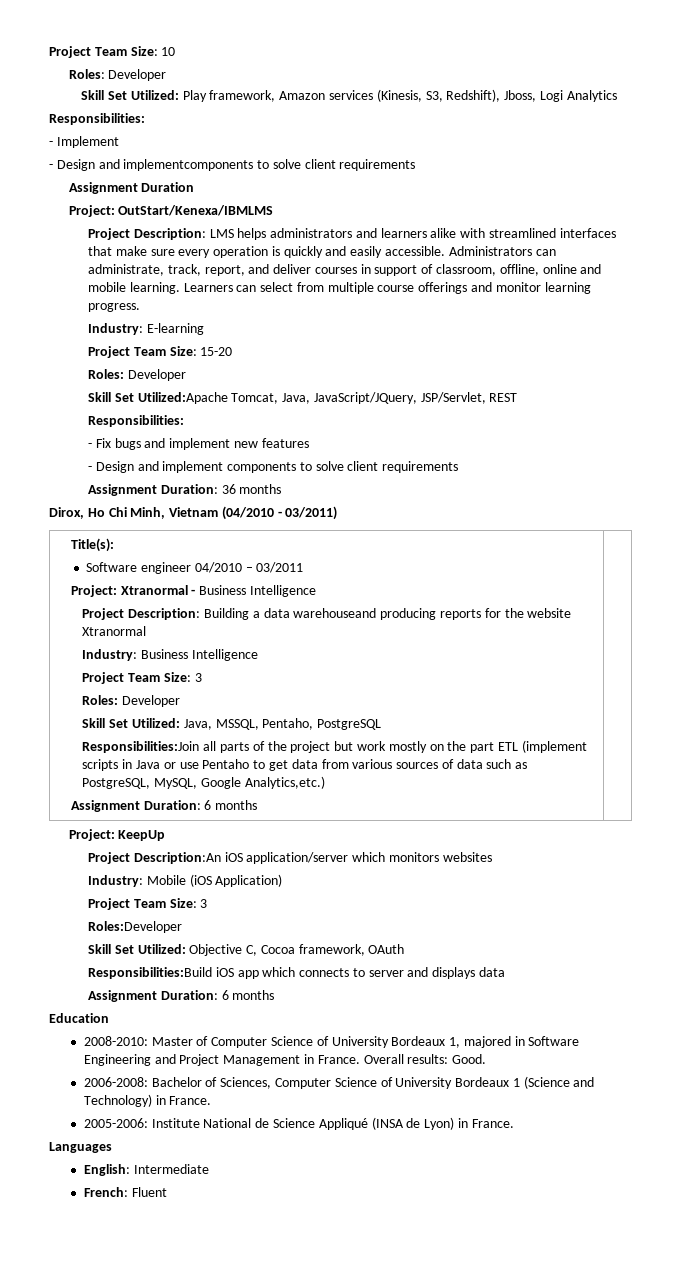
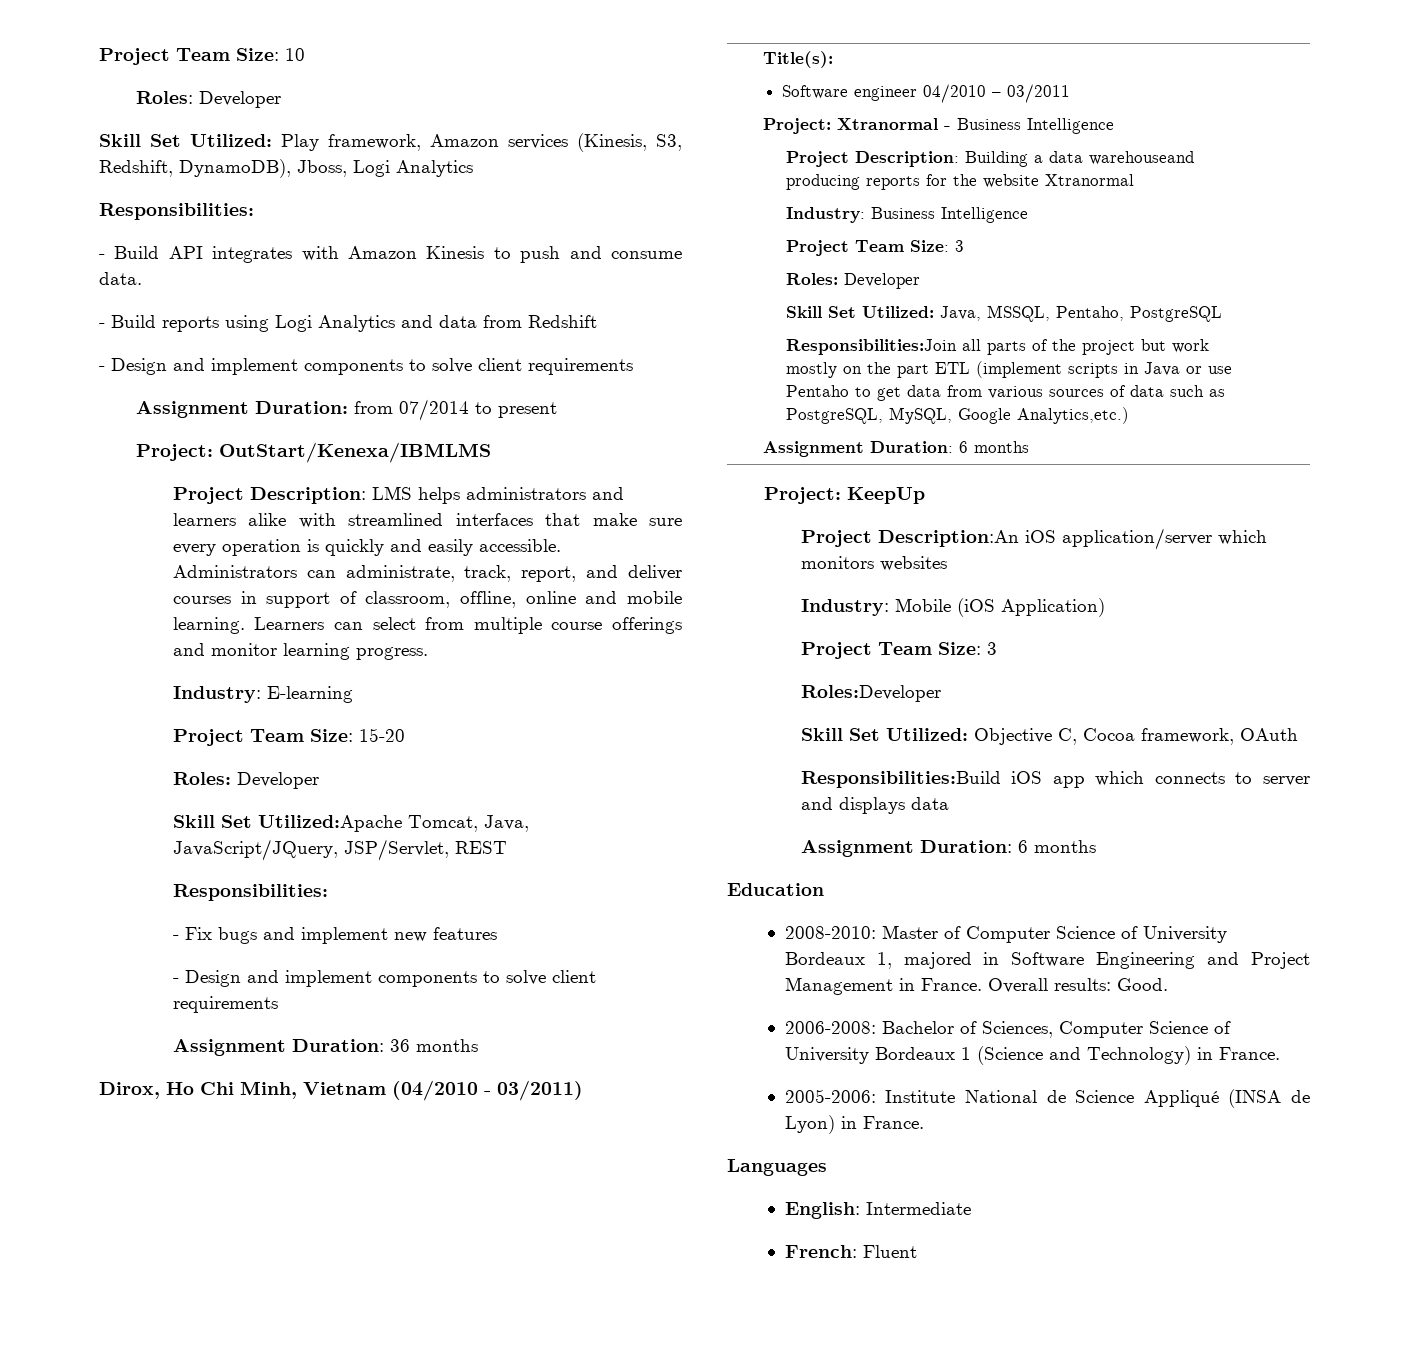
- Skill Set Utilized: Play framework, Amazon services (Kinesis, S3, Redshift), Jboss, Logi Analytics
+ Skill Set Utilized: Play framework, Amazon services (Kinesis, S3, Redshift, DynamoDB), Jboss, Logi Analytics
- - Implement
- - Design and implementcomponents to solve client requirements
- Assignment Duration
+ - Build API integrates with Amazon Kinesis to push and consume data.
+ - Build reports using Logi Analytics and data from Redshift
+ - Design and implement components to solve client requirements
+ Assignment Duration: from 07/2014 to present

